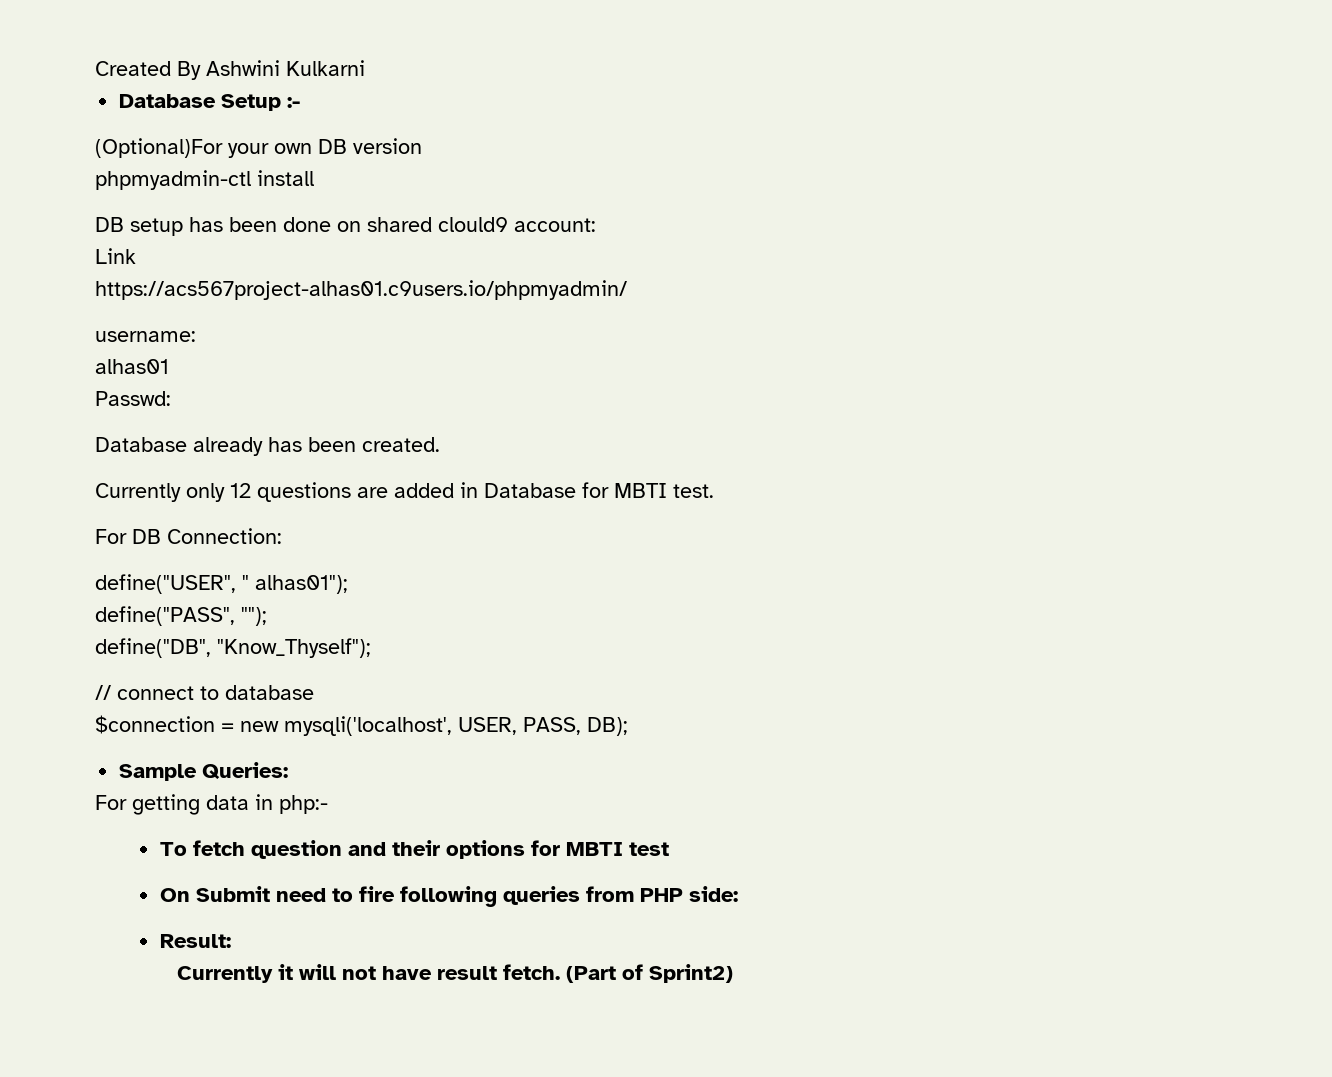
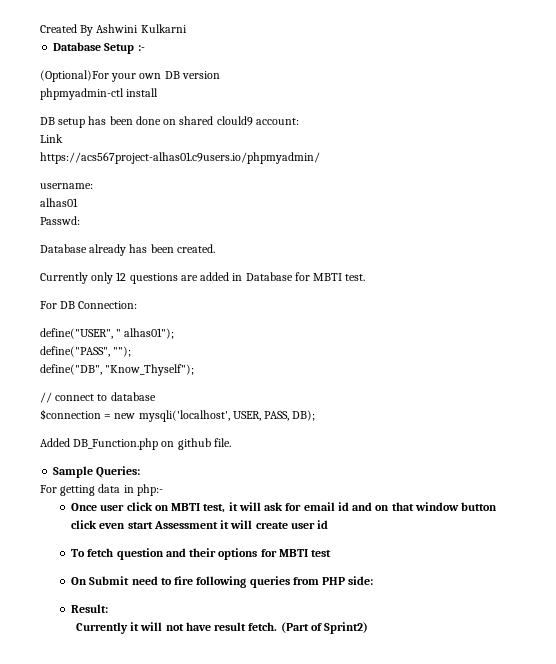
+ Added DB_Function.php on github file.
+ Once user click on MBTI test, it will ask for email id and on that window button click even start Assessment it will create user id

